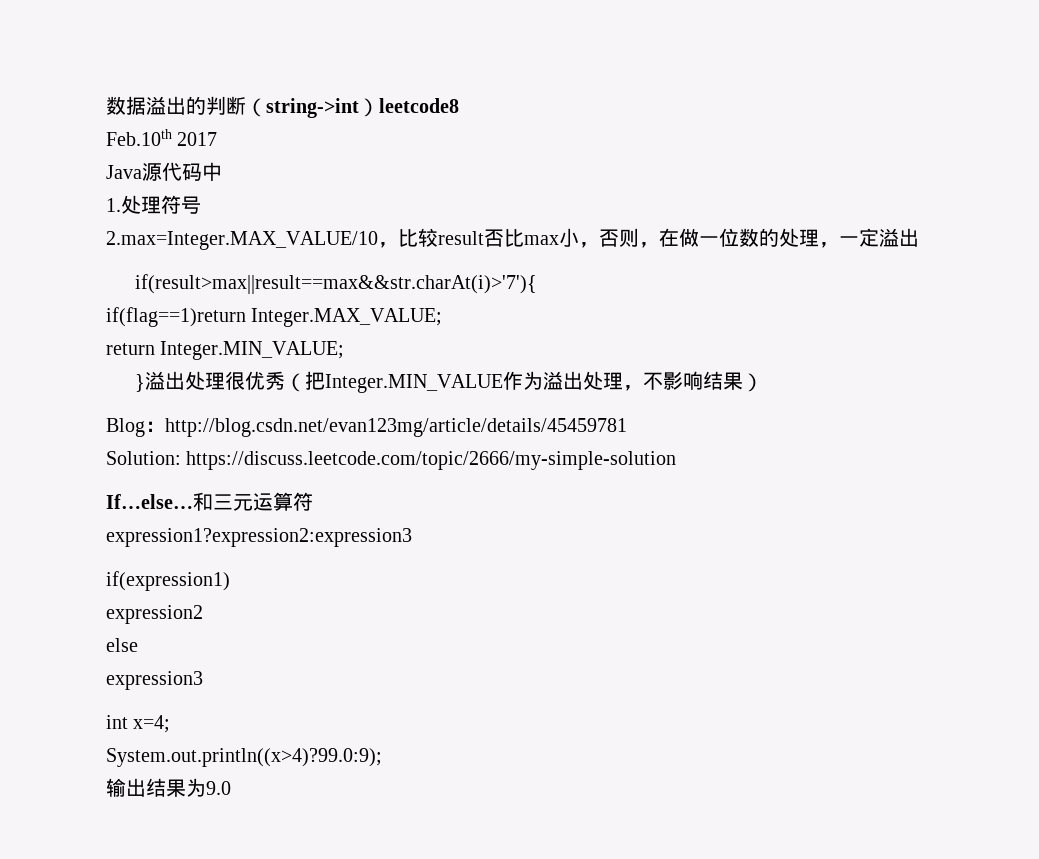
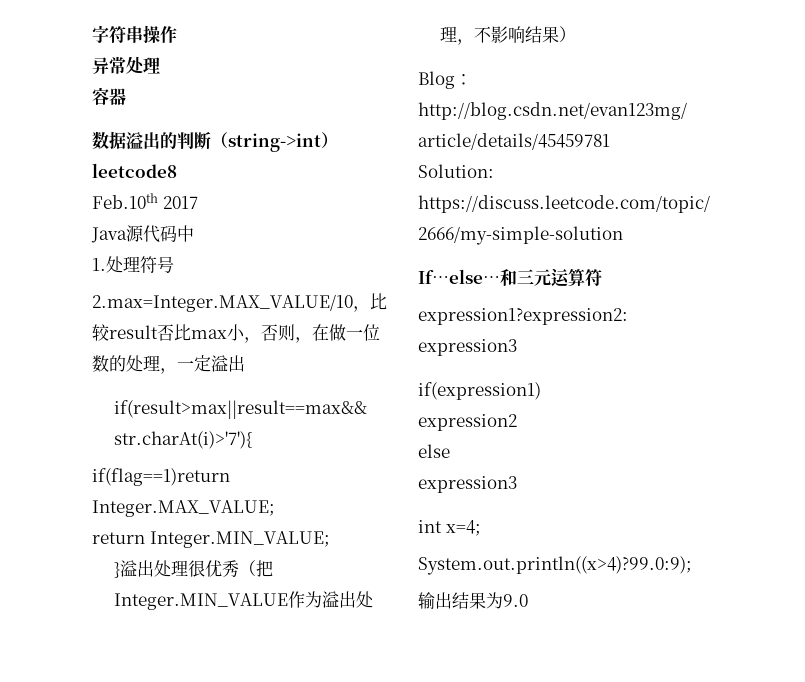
+ 字符串操作
+ 异常处理
+ 容器

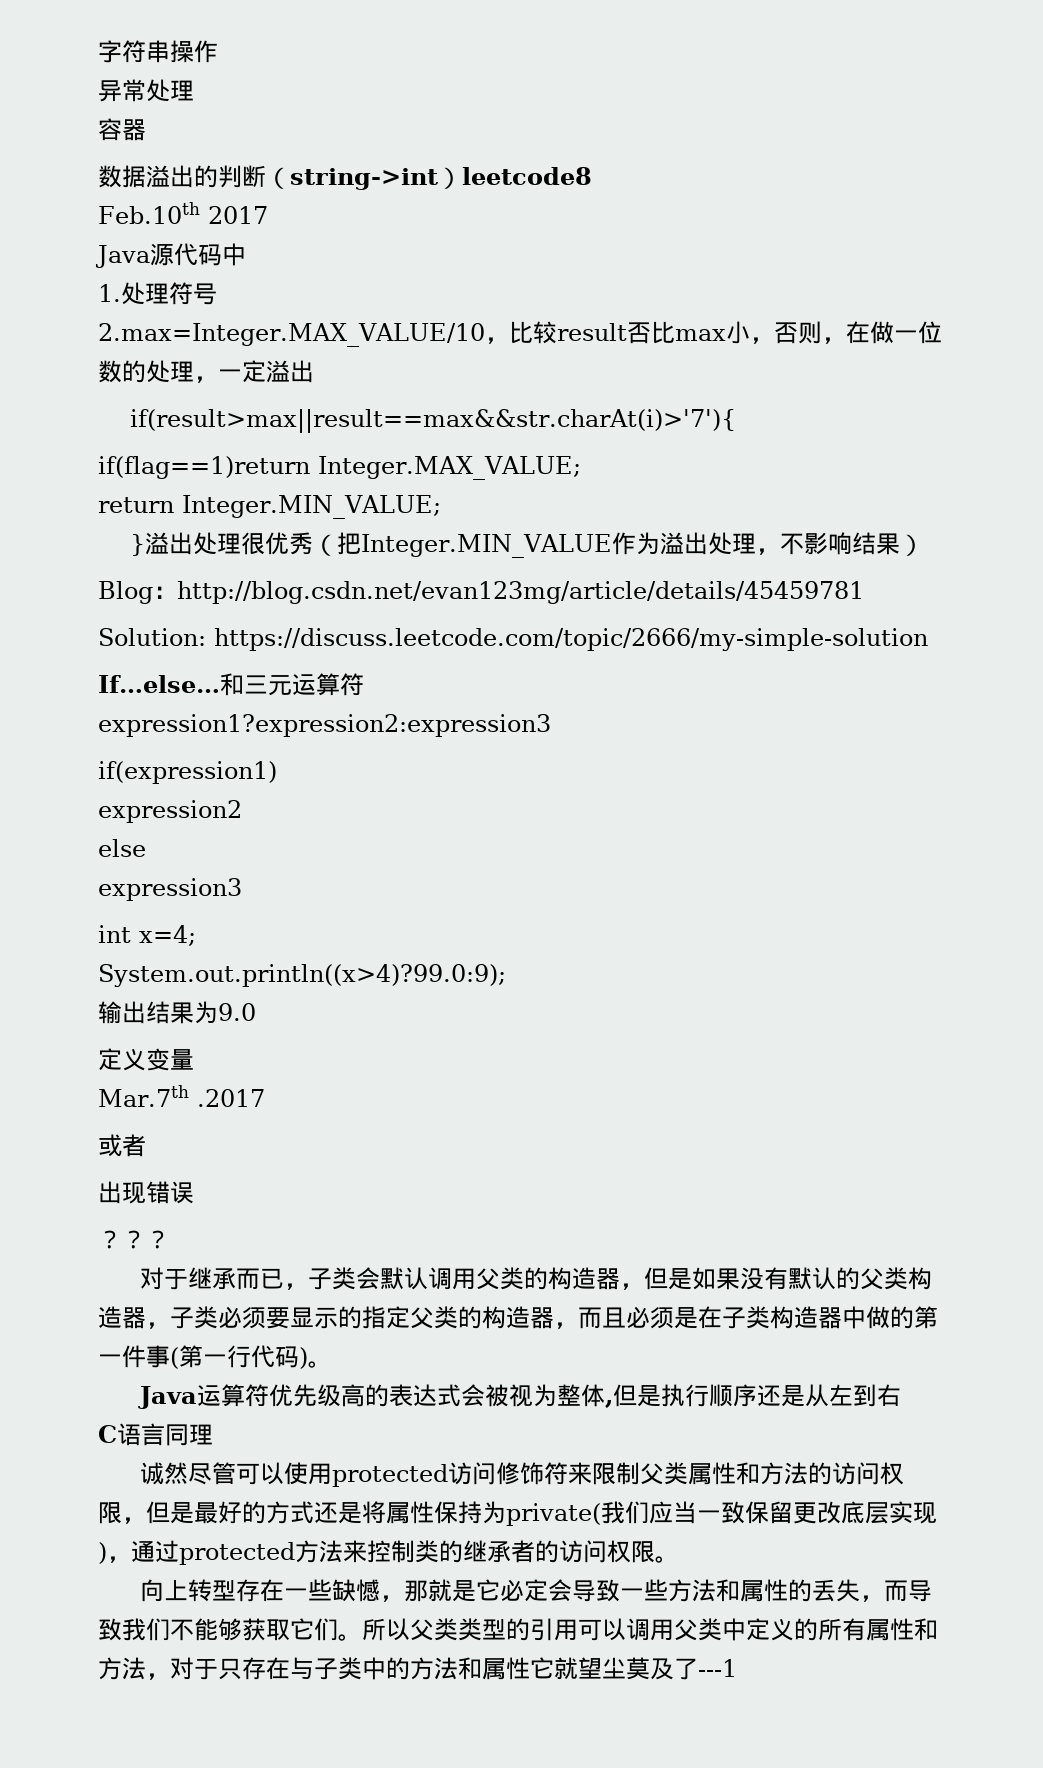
+ 定义变量
+ Mar.7th .2017
+ 或者
+ 出现错误
+ ？？？
+ 对于继承而已，子类会默认调用父类的构造器，但是如果没有默认的父类构造器，子类必须要显示的指定父类的构造器，而且必须是在子类构造器中做的第一件事(第一行代码)。
+ Java运算符优先级高的表达式会被视为整体,但是执行顺序还是从左到右
+ C语言同理
+ 诚然尽管可以使用protected访问修饰符来限制父类属性和方法的访问权限，但是最好的方式还是将属性保持为private(我们应当一致保留更改底层实现)，通过protected方法来控制类的继承者的访问权限。
+ 向上转型存在一些缺憾，那就是它必定会导致一些方法和属性的丢失，而导致我们不能够获取它们。所以父类类型的引用可以调用父类中定义的所有属性和方法，对于只存在与子类中的方法和属性它就望尘莫及了---1

